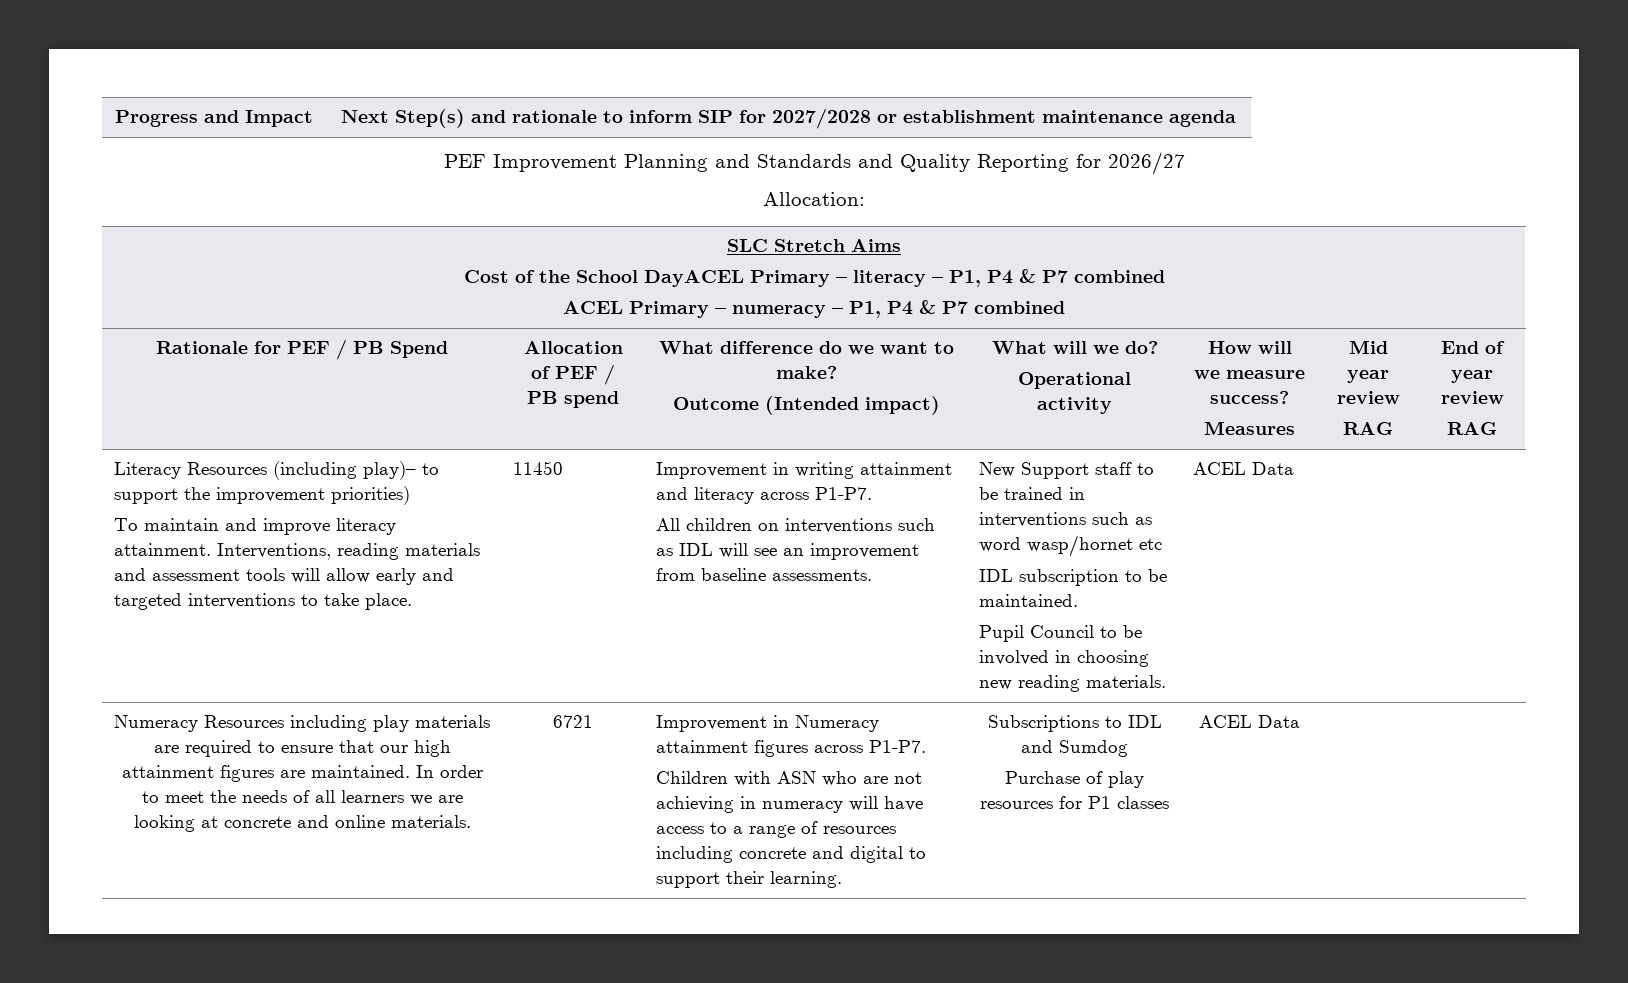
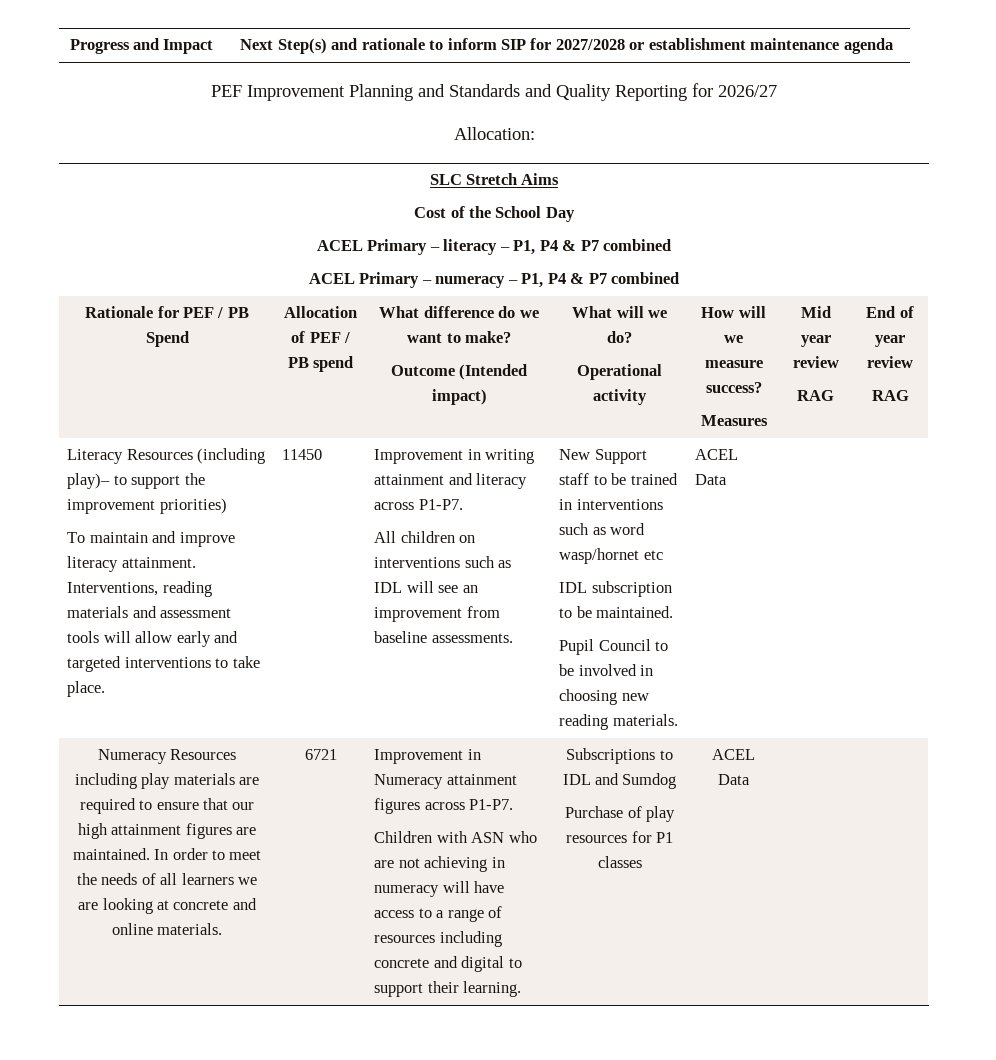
  SLC Stretch Aims
- Cost of the School DayACEL Primary – literacy – P1, P4 & P7 combined
+ Cost of the School Day
+ ACEL Primary – literacy – P1, P4 & P7 combined

